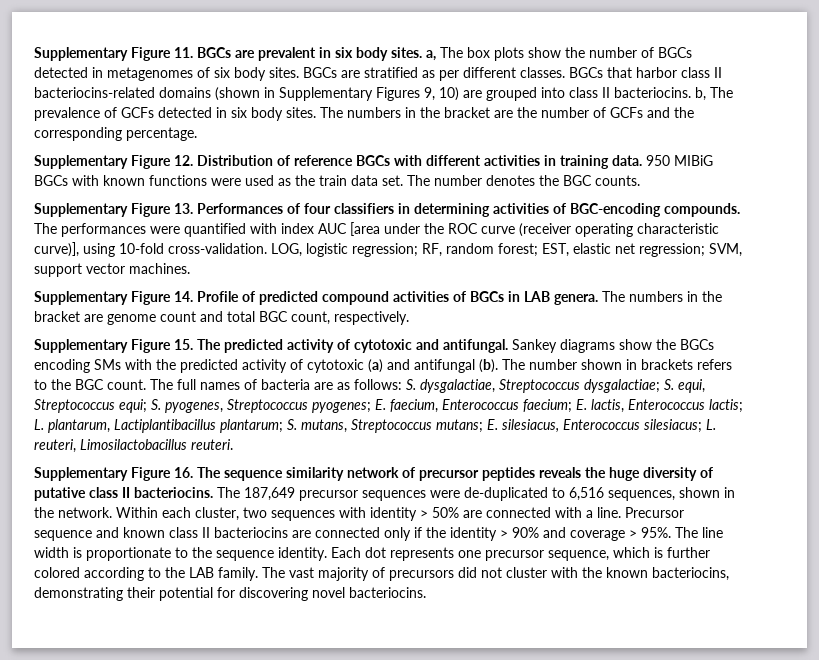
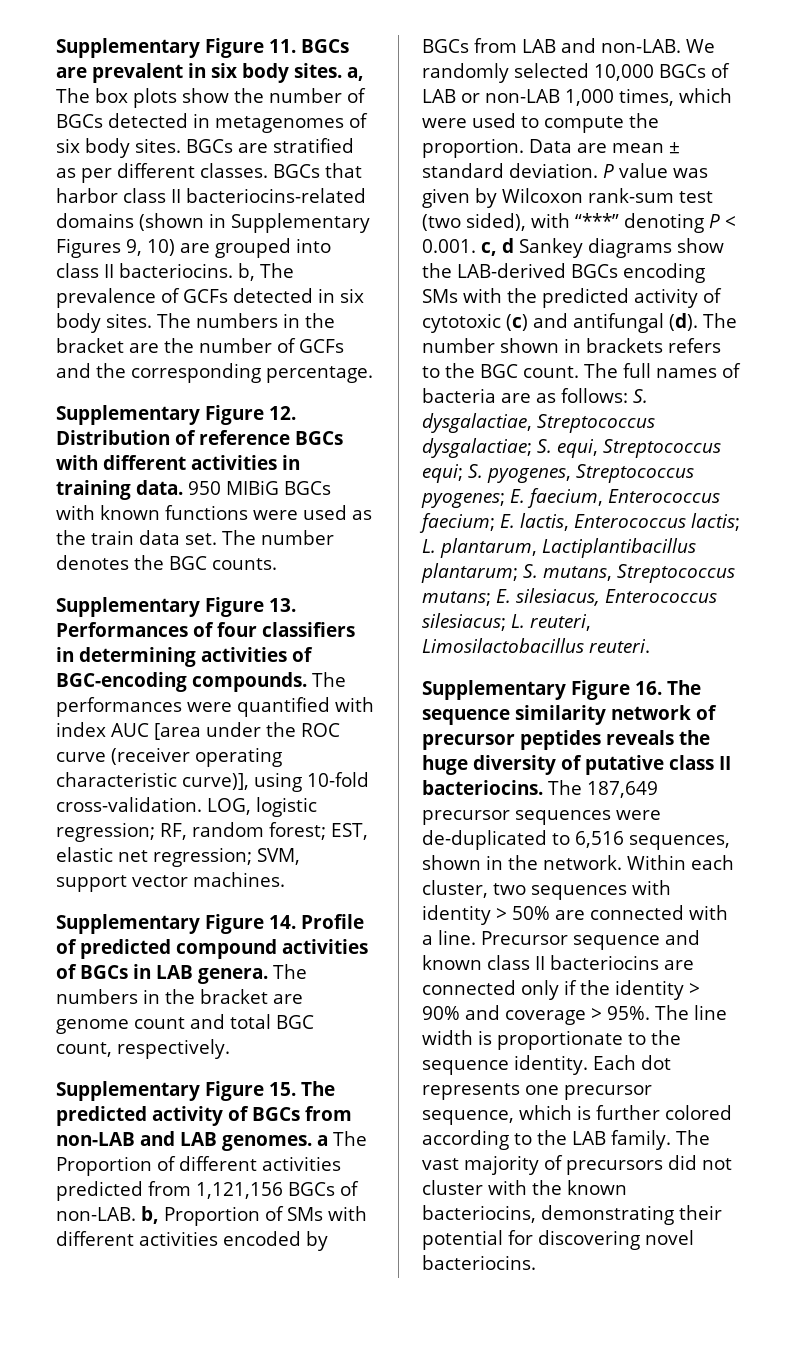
- Supplementary Figure 15. The predicted activity of cytotoxic and antifungal. Sankey diagrams show the BGCs encoding SMs with the predicted activity of cytotoxic (a) and antifungal (b).
+ Supplementary Figure 15. The predicted activity of BGCs from non-LAB and LAB genomes. a The Proportion of different activities predicted from 1,121,156 BGCs of non-LAB. b, Proportion of SMs with different activities encoded by BGCs from LAB and non-LAB. We randomly selected 10,000 BGCs of LAB or non-LAB 1,000 times, which were used to compute the proportion. Data are mean ± standard deviation. P value was given by Wilcoxon rank-sum test (two sided), with “***” denoting P < 0.001. c, d Sankey diagrams show the LAB-derived BGCs encoding SMs with the predicted activity of cytotoxic (c) and antifungal (d).

